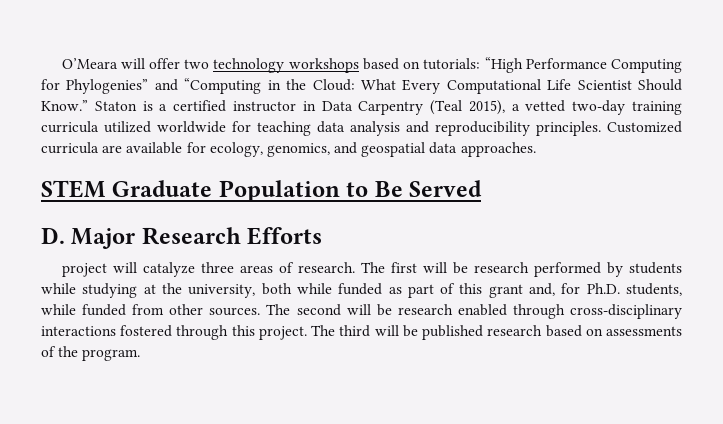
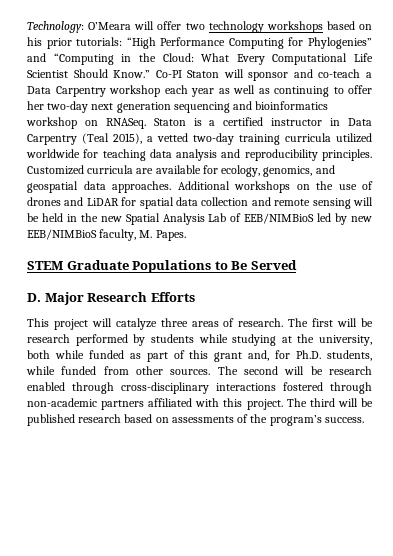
- O’Meara will offer two technology workshops based on tutorials: “High Performance Computing for Phylogenies” and “Computing in the Cloud: What Every Computational Life Scientist Should Know.”
+ Technology: O’Meara will offer two technology workshops based on his prior tutorials: “High Performance Computing for Phylogenies” and “Computing in the Cloud: What Every Computational Life Scientist Should Know.”
+ Co-PI Staton will sponsor and co-teach a Data Carpentry workshop each year as well as continuing to offer her two-day next generation sequencing and bioinformatics workshop on RNASeq.
+ Additional workshops on the use of drones and LiDAR for spatial data collection and remote sensing will be held in the new Spatial Analysis Lab of EEB/NIMBioS led by new EEB/NIMBioS faculty, M. Papes.
- STEM Graduate Population to Be Served
+ STEM Graduate Populations to Be Served
- project will catalyze three areas of research.
+ This project will catalyze three areas of research.
- The second will be research enabled through cross-disciplinary interactions fostered through this project.
+ The second will be research enabled through cross-disciplinary interactions fostered through non-academic partners affiliated with this project.
- The third will be published research based on assessments of the program.
+ The third will be published research based on assessments of the program’s success.

